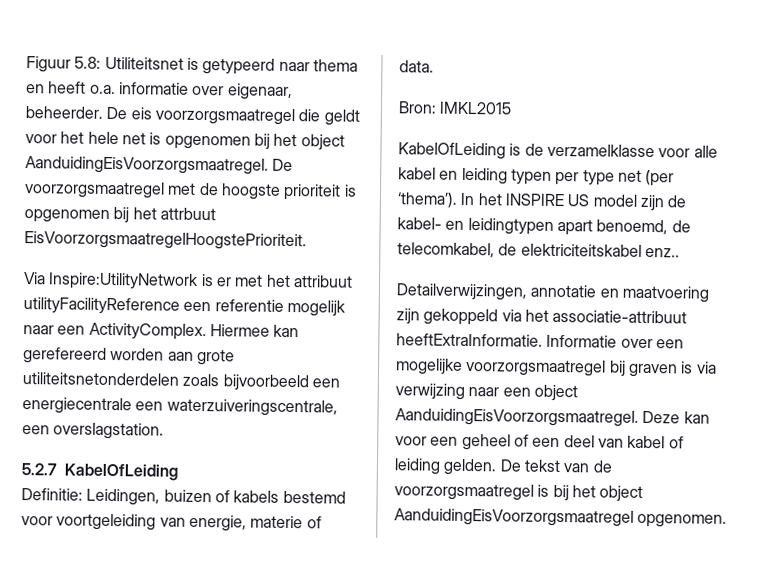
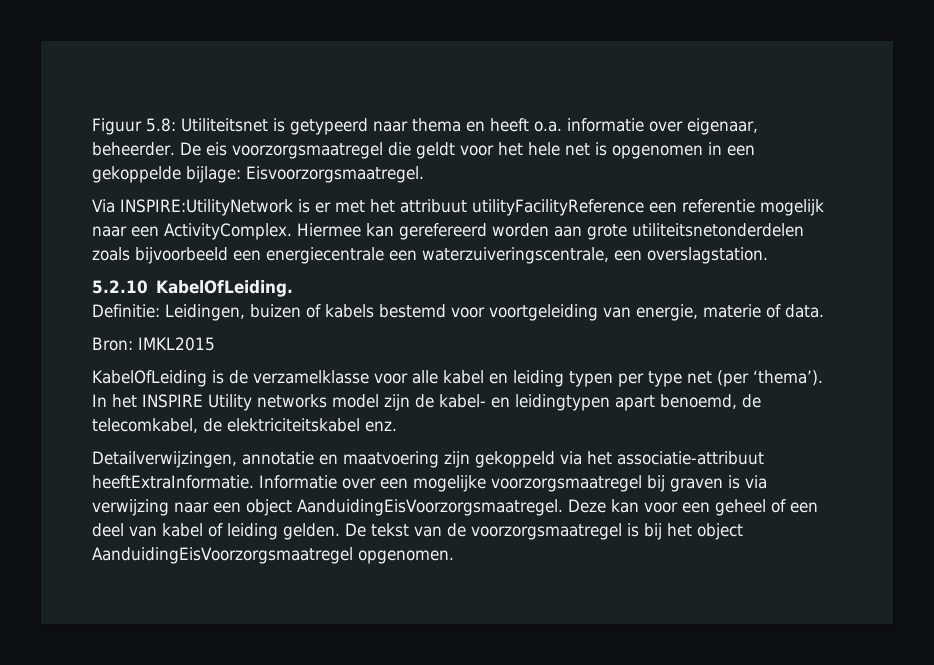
- De eis voorzorgsmaatregel die geldt voor het hele net is opgenomen bij het object AanduidingEisVoorzorgsmaatregel. De voorzorgsmaatregel met de hoogste prioriteit is opgenomen bij het attrbuut EisVoorzorgsmaatregelHoogstePrioriteit.
+ De eis voorzorgsmaatregel die geldt voor het hele net is opgenomen in een gekoppelde bijlage: Eisvoorzorgsmaatregel.
- Via Inspire:UtilityNetwork is er met het attribuut utilityFacilityReference een referentie mogelijk naar een ActivityComplex.
+ Via INSPIRE:UtilityNetwork is er met het attribuut utilityFacilityReference een referentie mogelijk naar een ActivityComplex.
- 5.2.7 KabelOfLeiding
+ 5.2.10 KabelOfLeiding.
- In het INSPIRE US model zijn de kabel- en leidingtypen apart benoemd, de telecomkabel, de elektriciteitskabel enz..
+ In het INSPIRE Utility networks model zijn de kabel- en leidingtypen apart benoemd, de telecomkabel, de elektriciteitskabel enz.

